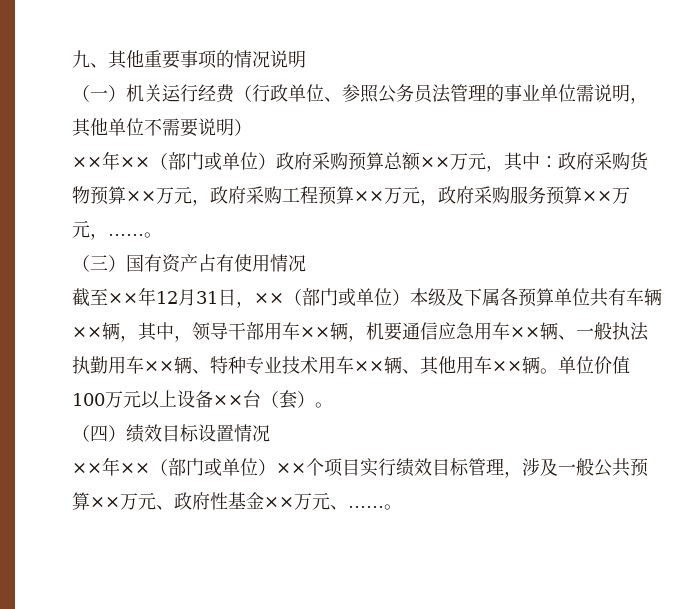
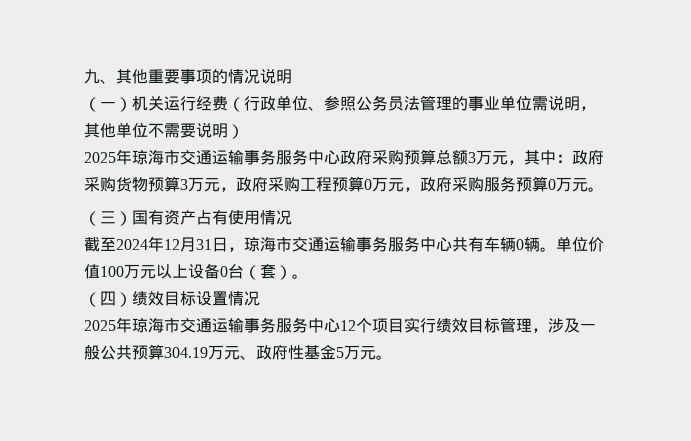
- ××年××（部门或单位）政府采购预算总额××万元，其中：政府采购货物预算××万元，政府采购工程预算××万元，政府采购服务预算××万元，……。
+ 2025年琼海市交通运输事务服务中心政府采购预算总额3万元，其中：政府采购货物预算3万元，政府采购工程预算0万元，政府采购服务预算0万元。
- 截至××年12月31日，××（部门或单位）本级及下属各预算单位共有车辆××辆，其中，领导干部用车××辆，机要通信应急用车××辆、一般执法执勤用车××辆、特种专业技术用车××辆、其他用车××辆。
+ 截至2024年12月31日，琼海市交通运输事务服务中心共有车辆0辆。
- 单位价值100万元以上设备××台（套）。
+ 单位价值100万元以上设备0台（套）。
- ××年××（部门或单位）××个项目实行绩效目标管理，涉及一般公共预算××万元、政府性基金××万元、……。
+ 2025年琼海市交通运输事务服务中心12个项目实行绩效目标管理，涉及一般公共预算304.19万元、政府性基金5万元。

